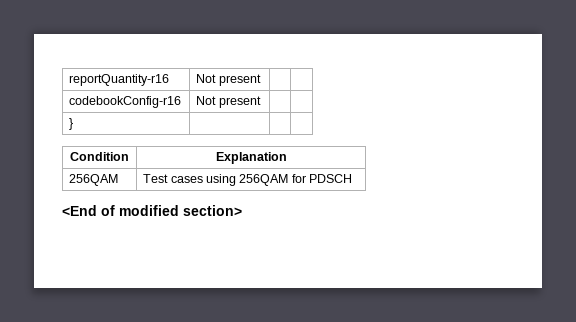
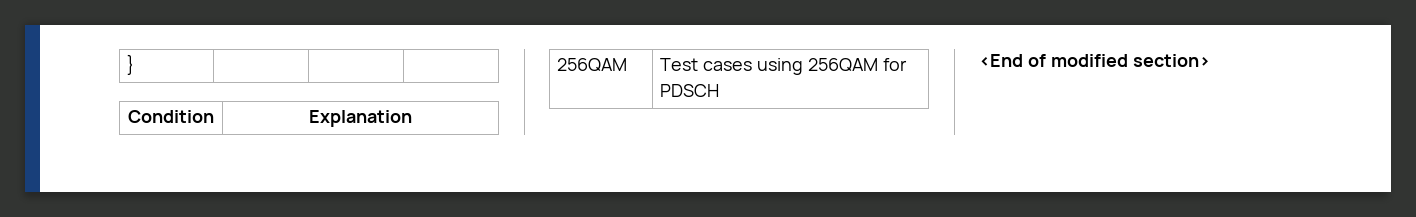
- reportQuantity-r16 | Not present | |
- codebookConfig-r16 | Not present | |

